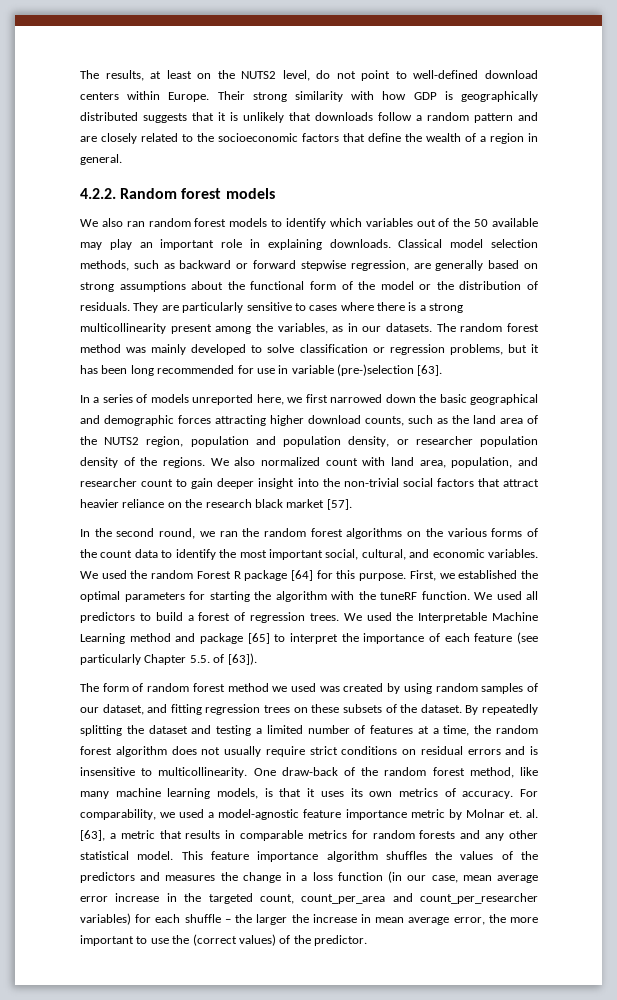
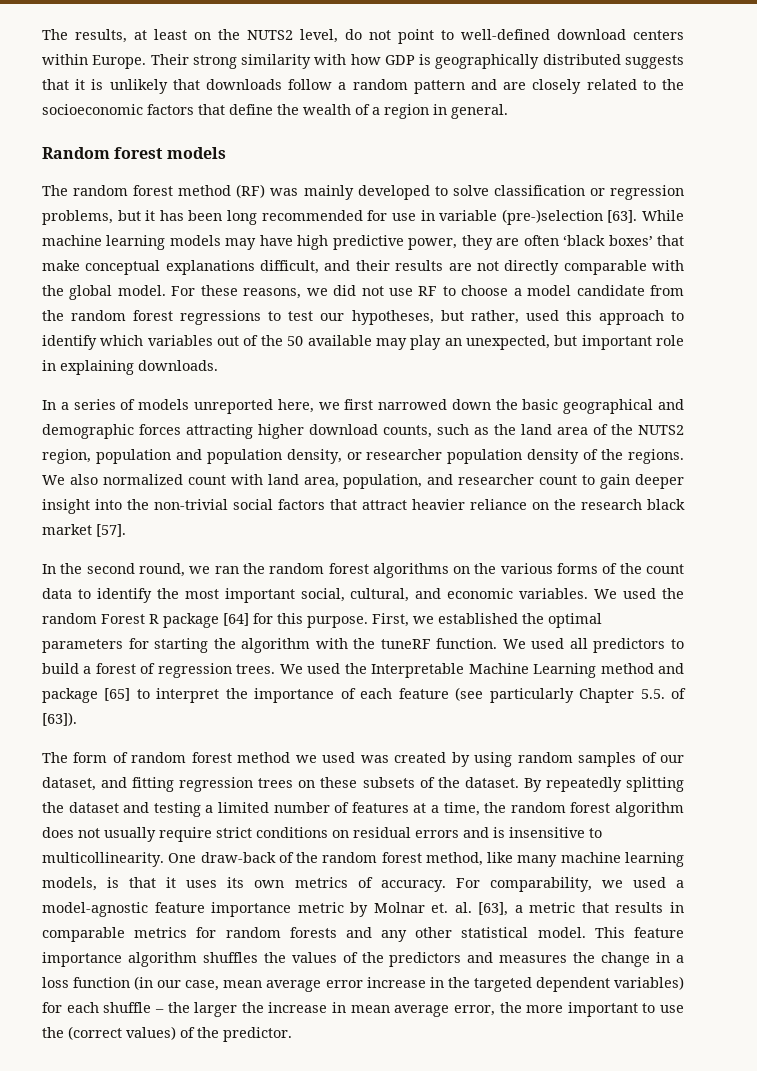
- 4.2.2. Random forest models
+ Random forest models
- We also ran random forest models to identify which variables out of the 50 available may play an important role in explaining downloads. Classical model selection methods, such as backward or forward stepwise regression, are generally based on strong assumptions about the functional form of the model or the distribution of residuals. They are particularly sensitive to cases where there is a strong multicollinearity present among the variables, as in our datasets. The random forest method was mainly developed to solve classification or regression problems, but it has been long recommended for use in variable (pre-)selection [63].
+ The random forest method (RF) was mainly developed to solve classification or regression problems, but it has been long recommended for use in variable (pre-)selection [63]. While machine learning models may have high predictive power, they are often ‘black boxes’ that make conceptual explanations difficult, and their results are not directly comparable with the global model. For these reasons, we did not use RF to choose a model candidate from the random forest regressions to test our hypotheses, but rather, used this approach to identify which variables out of the 50 available may play an unexpected, but important role in explaining downloads.
- This feature importance algorithm shuffles the values of the predictors and measures the change in a loss function (in our case, mean average error increase in the targeted count, count_per_area and count_per_researcher variables) for each shuffle – the larger the increase in mean average error, the more important to use the (correct values) of the predictor.
+ This feature importance algorithm shuffles the values of the predictors and measures the change in a loss function (in our case, mean average error increase in the targeted dependent variables) for each shuffle – the larger the increase in mean average error, the more important to use the (correct values) of the predictor.

